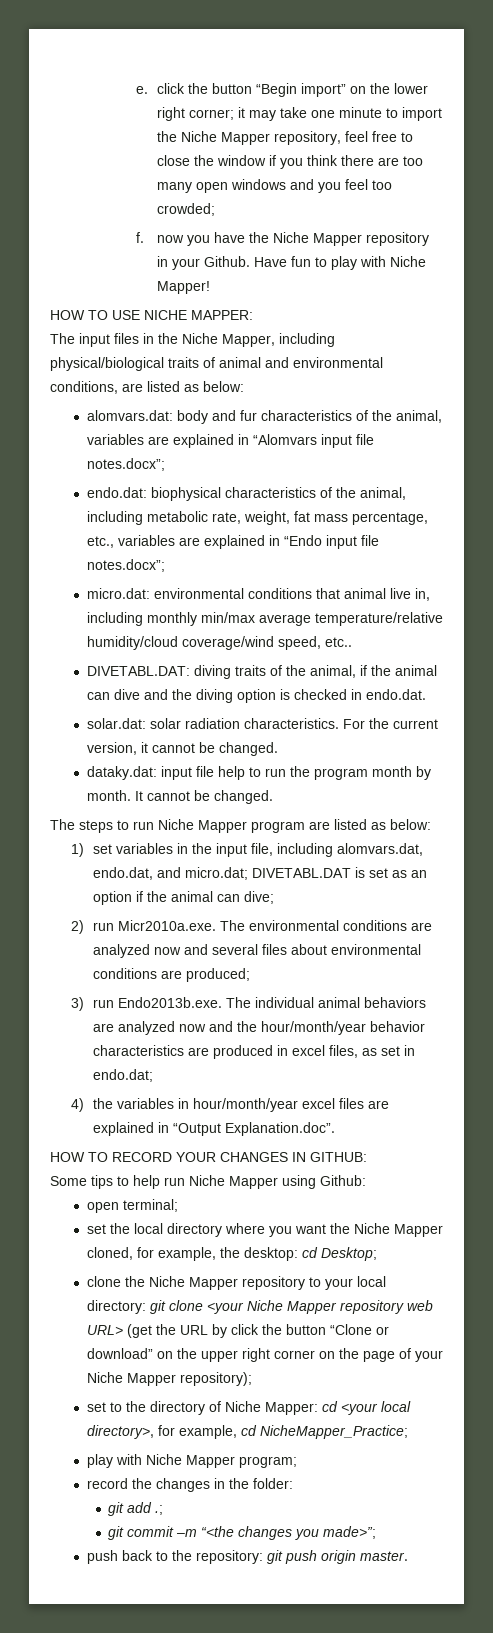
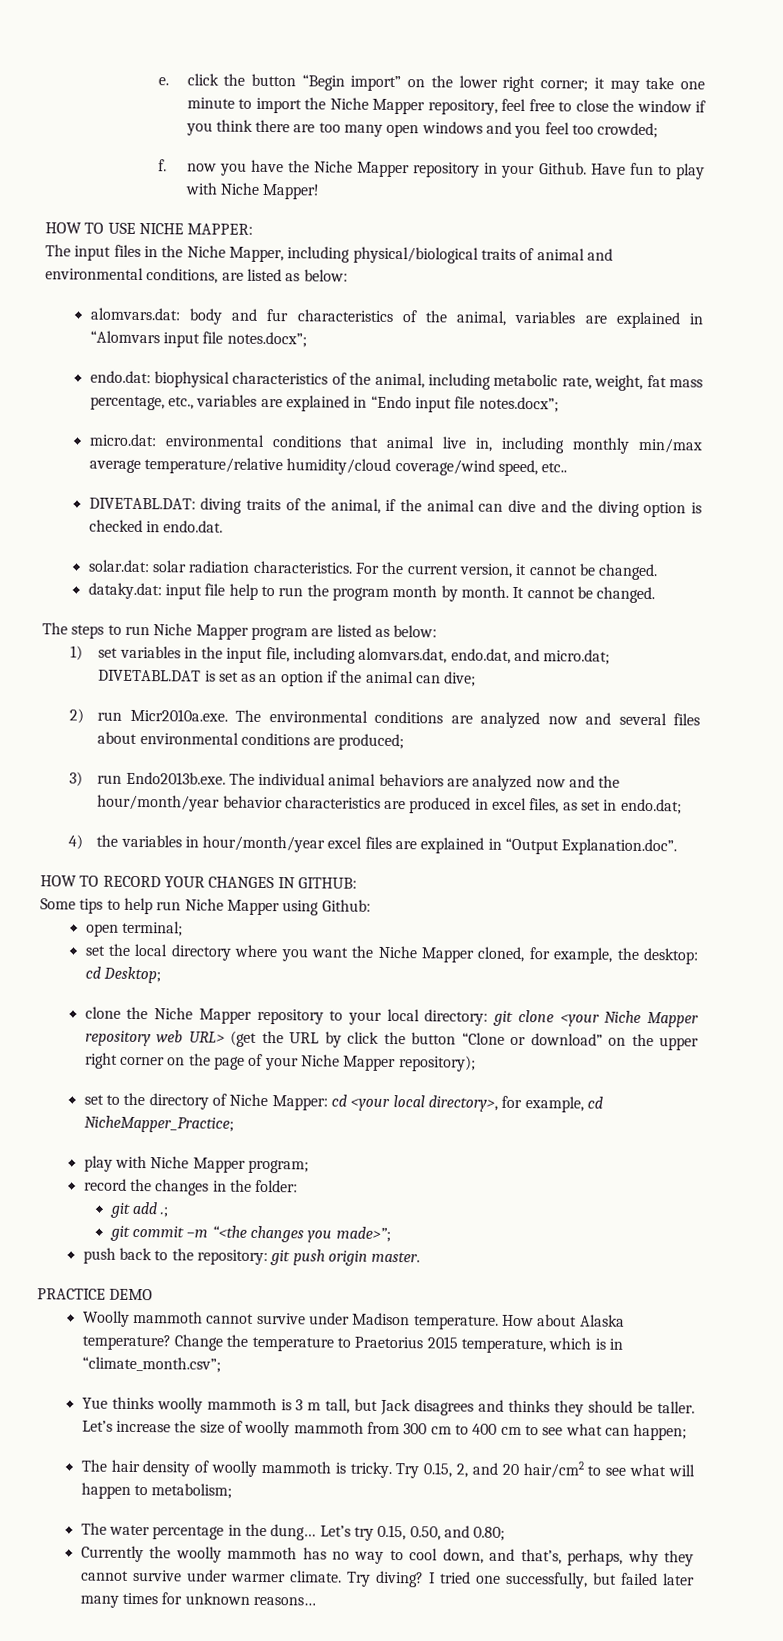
+ PRACTICE DEMO
+ Woolly mammoth cannot survive under Madison temperature. How about Alaska temperature? Change the temperature to Praetorius 2015 temperature, which is in “climate_month.csv”;
+ Yue thinks woolly mammoth is 3 m tall, but Jack disagrees and thinks they should be taller. Let’s increase the size of woolly mammoth from 300 cm to 400 cm to see what can happen;
+ The hair density of woolly mammoth is tricky. Try 0.15, 2, and 20 hair/cm2 to see what will happen to metabolism;
+ The water percentage in the dung… Let’s try 0.15, 0.50, and 0.80;
+ Currently the woolly mammoth has no way to cool down, and that’s, perhaps, why they cannot survive under warmer climate. Try diving? I tried one successfully, but failed later many times for unknown reasons…

